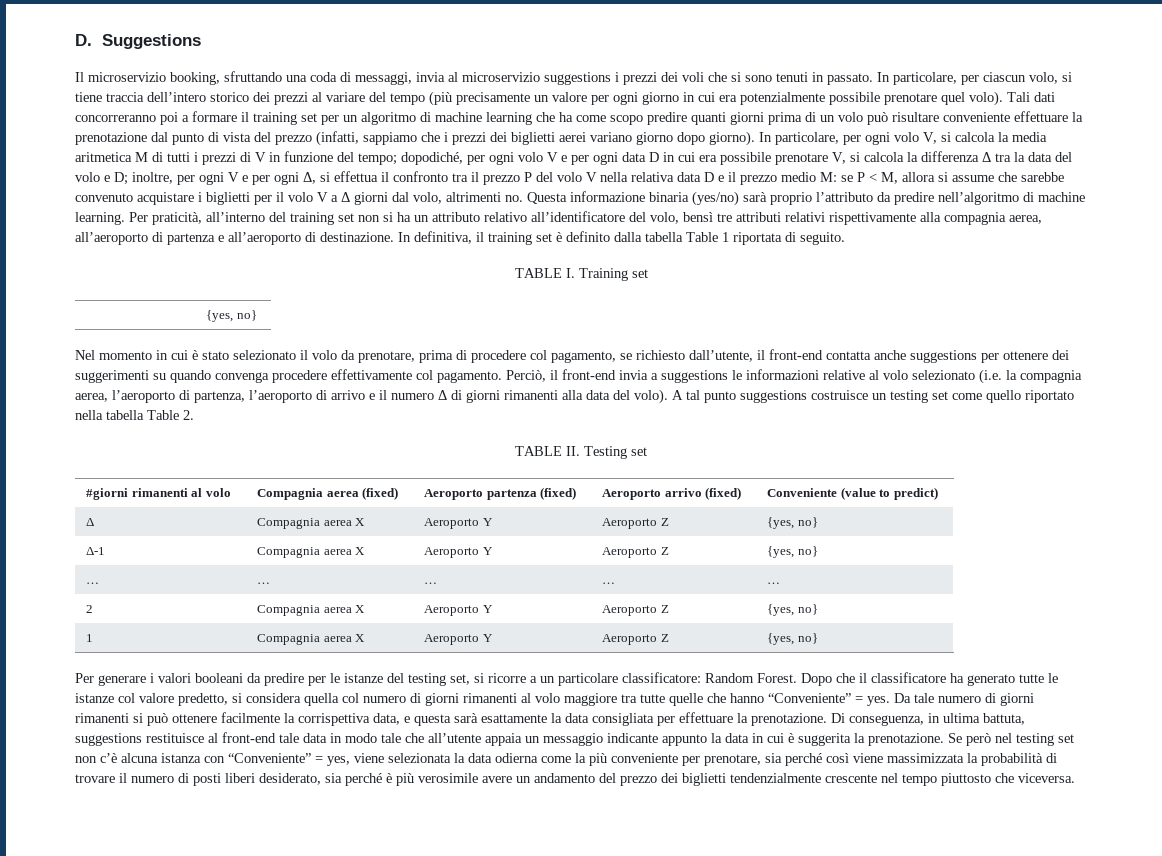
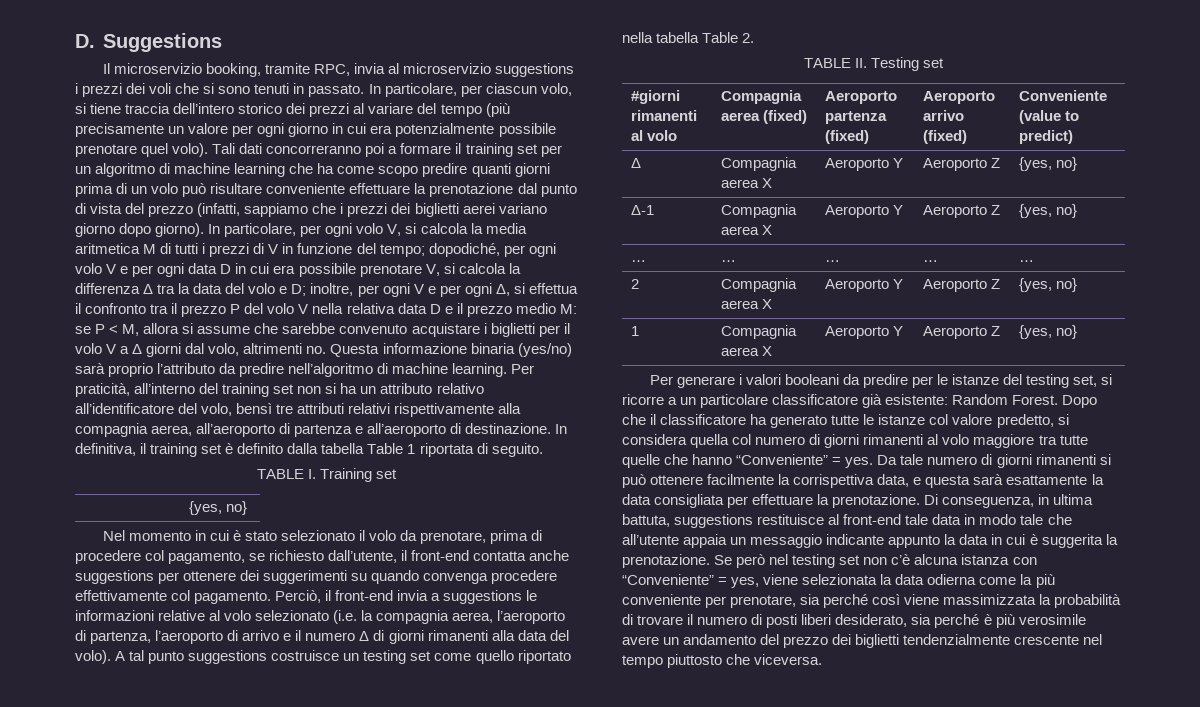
- Il microservizio booking, sfruttando una coda di messaggi, invia al microservizio suggestions i prezzi dei voli che si sono tenuti in passato.
+ Il microservizio booking, tramite RPC, invia al microservizio suggestions i prezzi dei voli che si sono tenuti in passato.
- Per generare i valori booleani da predire per le istanze del testing set, si ricorre a un particolare classificatore: Random Forest.
+ Per generare i valori booleani da predire per le istanze del testing set, si ricorre a un particolare classificatore già esistente: Random Forest.

